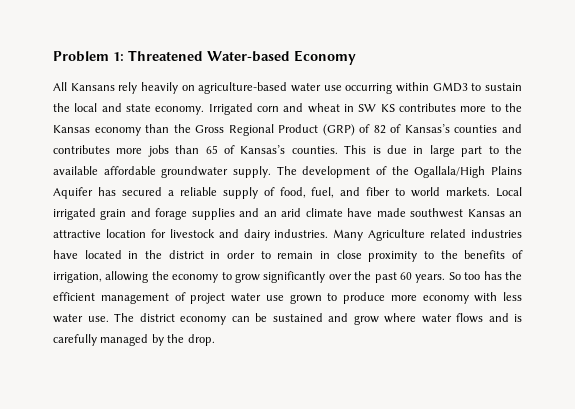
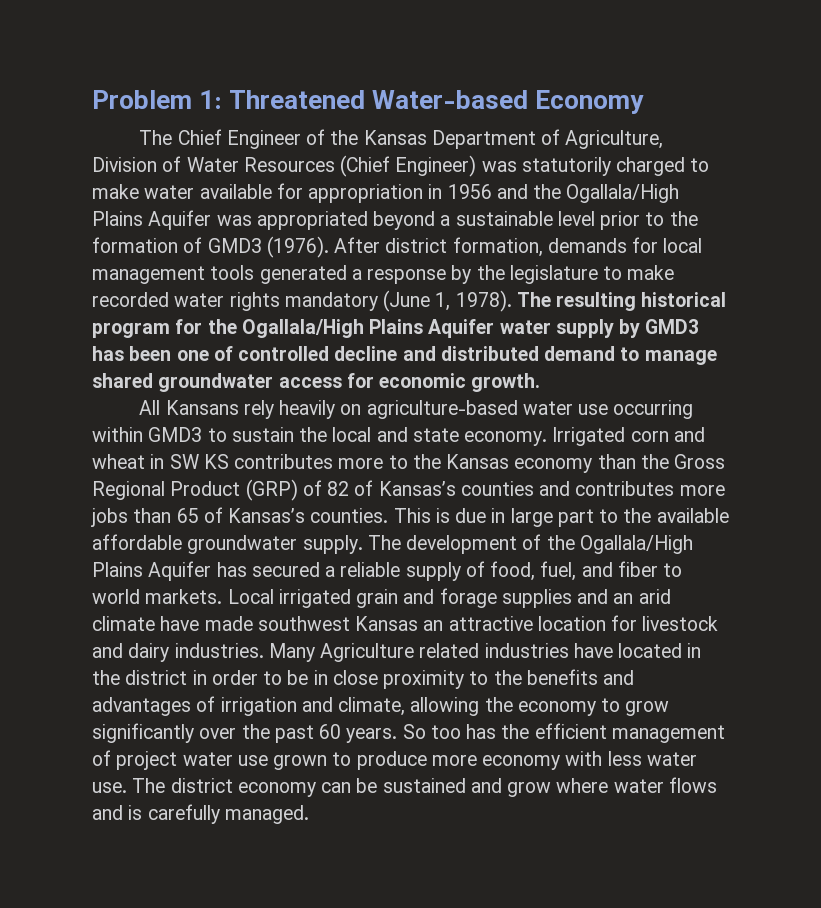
+ The Chief Engineer of the Kansas Department of Agriculture, Division of Water Resources (Chief Engineer) was statutorily charged to make water available for appropriation in 1956 and the Ogallala/High Plains Aquifer was appropriated beyond a sustainable level prior to the formation of GMD3 (1976). After district formation, demands for local management tools generated a response by the legislature to make recorded water rights mandatory (June 1, 1978). The resulting historical program for the Ogallala/High Plains Aquifer water supply by GMD3 has been one of controlled decline and distributed demand to manage shared groundwater access for economic growth.
- Many Agriculture related industries have located in the district in order to remain in close proximity to the benefits of irrigation, allowing the economy to grow significantly over the past 60 years.
+ Many Agriculture related industries have located in the district in order to be in close proximity to the benefits and advantages of irrigation and climate, allowing the economy to grow significantly over the past 60 years.
- The district economy can be sustained and grow where water flows and is carefully managed by the drop.
+ The district economy can be sustained and grow where water flows and is carefully managed.

